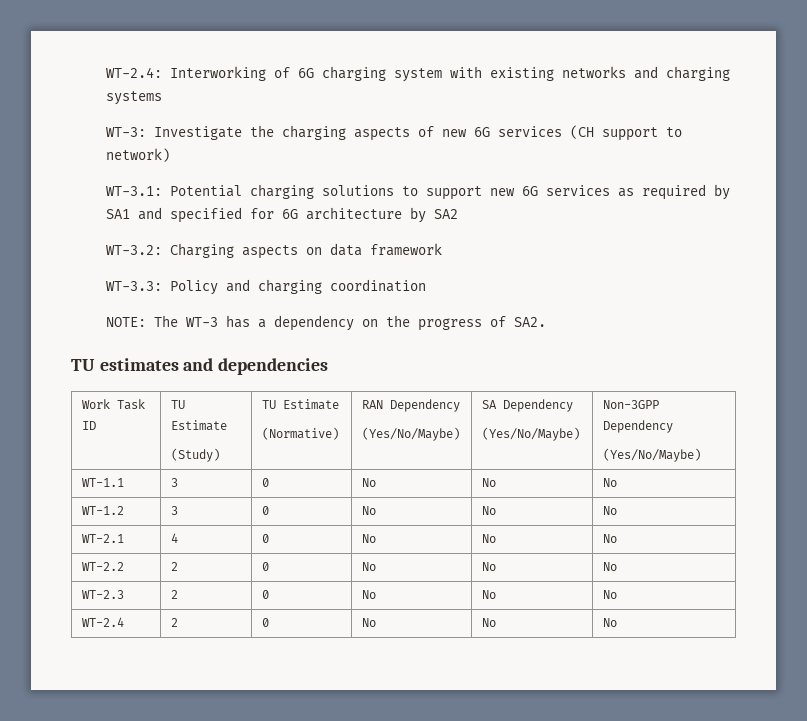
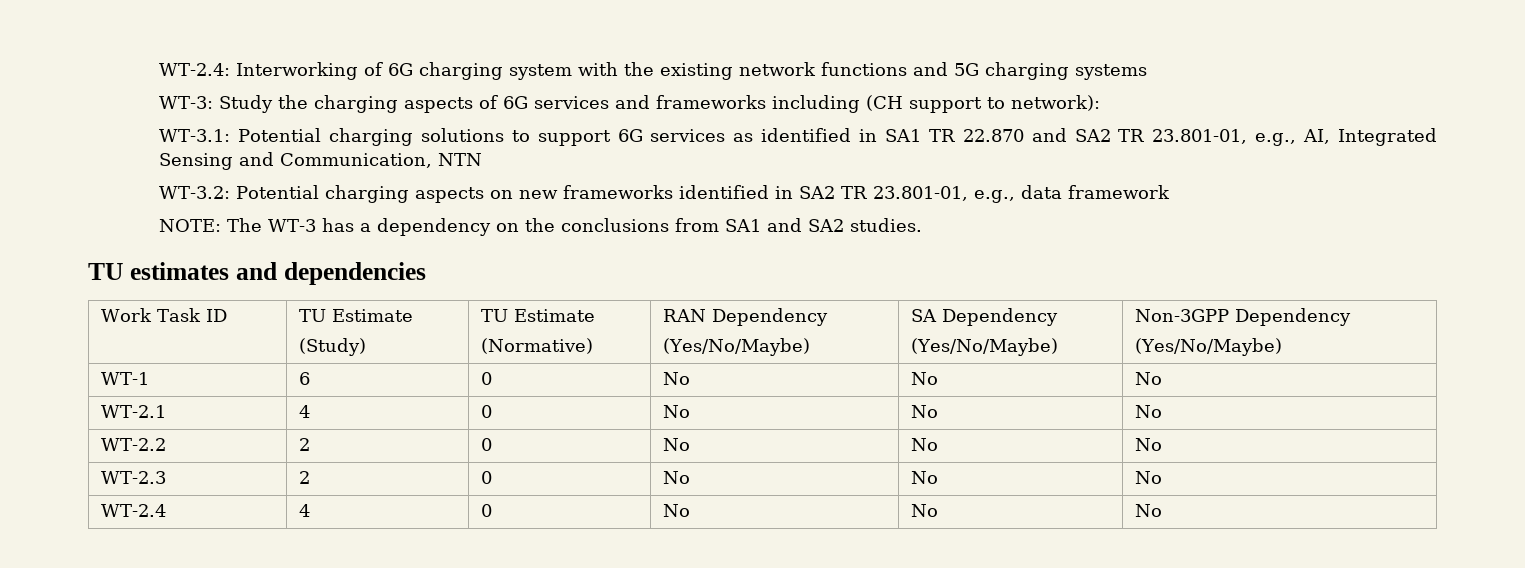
- WT-2.4: Interworking of 6G charging system with existing networks and charging systems
+ WT-2.4: Interworking of 6G charging system with the existing network functions and 5G charging systems
- WT-3: Investigate the charging aspects of new 6G services (CH support to network)
+ WT-3: Study the charging aspects of 6G services and frameworks including (CH support to network):
- WT-3.1: Potential charging solutions to support new 6G services as required by SA1 and specified for 6G architecture by SA2
- WT-3.2: Charging aspects on data framework
- WT-3.3: Policy and charging coordination
+ WT-3.1: Potential charging solutions to support 6G services as identified in SA1 TR 22.870 and SA2 TR 23.801-01, e.g., AI, Integrated Sensing and Communication, NTN
+ WT-3.2: Potential charging aspects on new frameworks identified in SA2 TR 23.801-01, e.g., data framework
- NOTE: The WT-3 has a dependency on the progress of SA2.
+ NOTE: The WT-3 has a dependency on the conclusions from SA1 and SA2 studies.
- WT-1.1 | 3 | 0 | No | No | No
- WT-1.2 | 3 | 0 | No | No | No
+ WT-1 | 6 | 0 | No | No | No
- WT-2.4 | 2 | 0 | No | No | No
+ WT-2.4 | 4 | 0 | No | No | No

